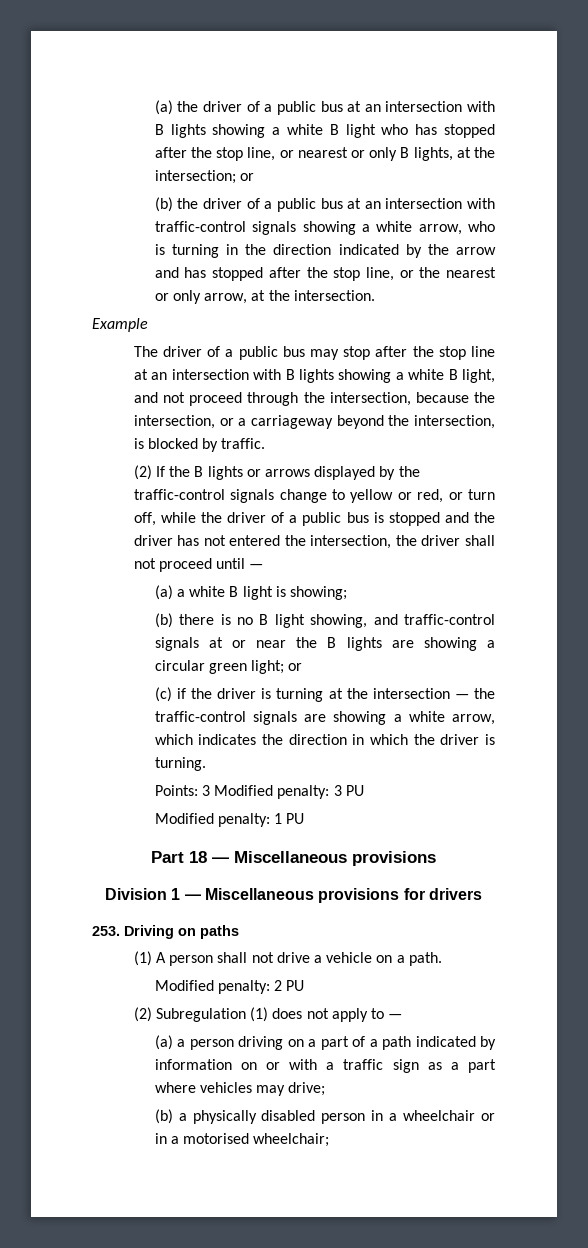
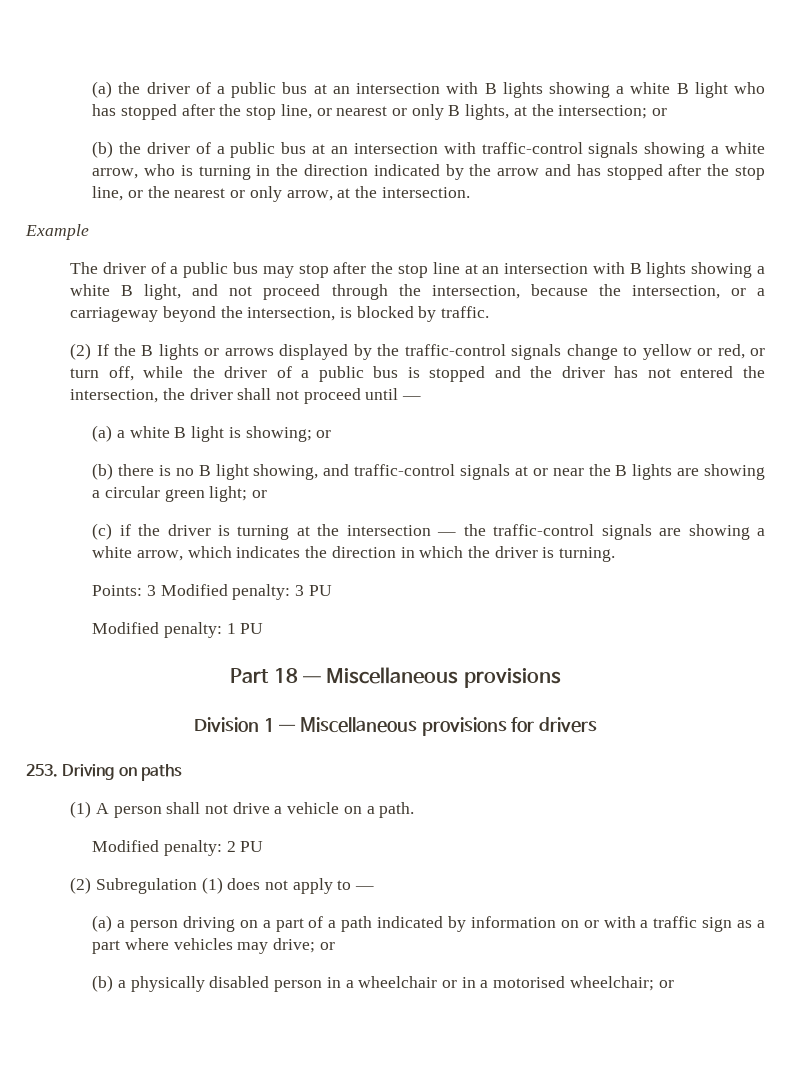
- (a) a white B light is showing;
+ (a) a white B light is showing; or
- (a) a person driving on a part of a path indicated by information on or with a traffic sign as a part where vehicles may drive;
+ (a) a person driving on a part of a path indicated by information on or with a traffic sign as a part where vehicles may drive; or
- (b) a physically disabled person in a wheelchair or in a motorised wheelchair;
+ (b) a physically disabled person in a wheelchair or in a motorised wheelchair; or

